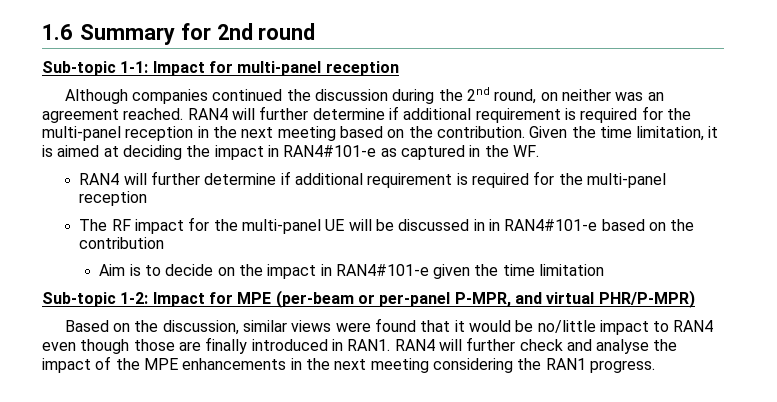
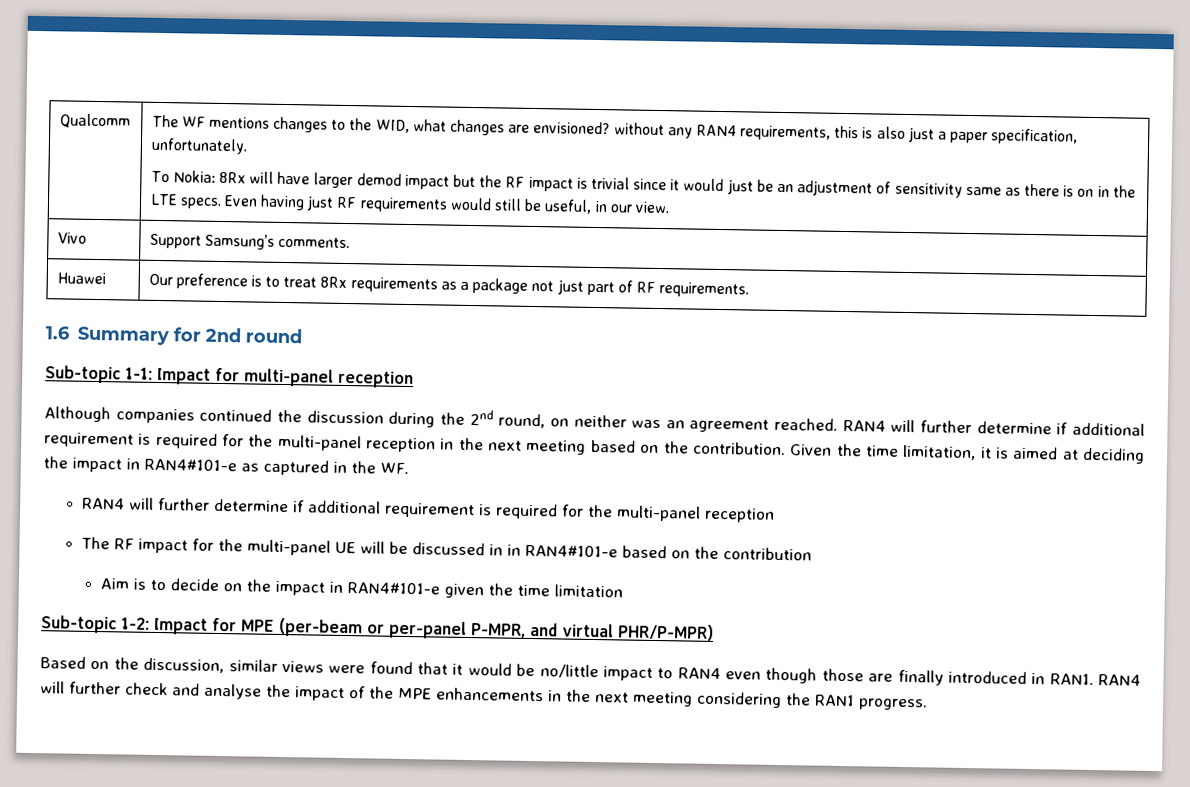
+ Qualcomm | The WF mentions changes to the WID, what changes are envisioned? without any RAN4 requirements, this is also just a paper specification, unfortunately.
+ To Nokia: 8Rx will have larger demod impact but the RF impact is trivial since it would just be an adjustment of sensitivity same as there is on in the LTE specs. Even having just RF requirements would still be useful, in our view.
+ Vivo | Support Samsung’s comments.
+ Huawei | Our preference is to treat 8Rx requirements as a package not just part of RF requirements.

